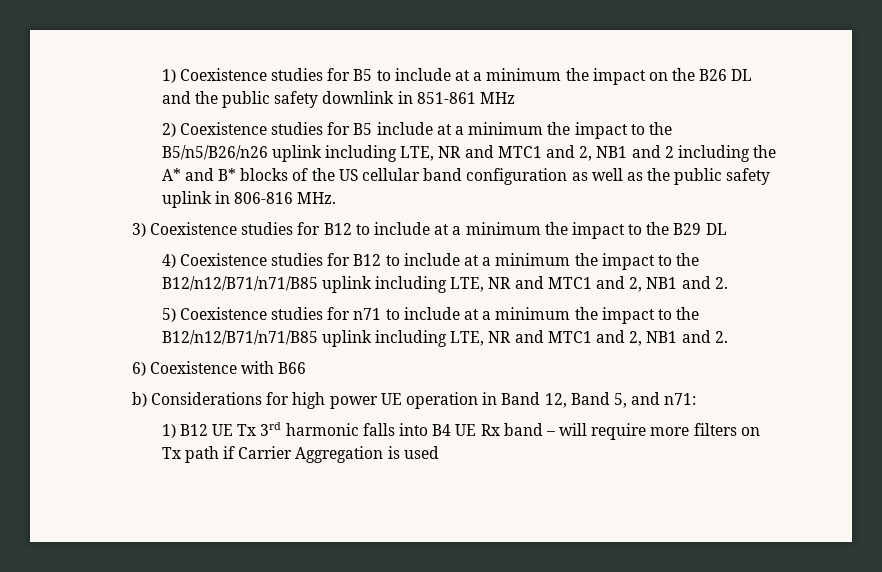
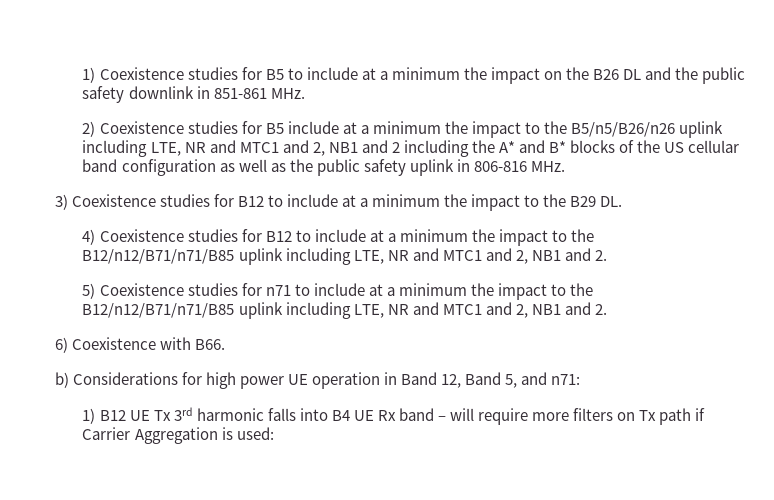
- 1) Coexistence studies for B5 to include at a minimum the impact on the B26 DL and the public safety downlink in 851-861 MHz
+ 1) Coexistence studies for B5 to include at a minimum the impact on the B26 DL and the public safety downlink in 851-861 MHz.
- 3) Coexistence studies for B12 to include at a minimum the impact to the B29 DL
+ 3) Coexistence studies for B12 to include at a minimum the impact to the B29 DL.
- 6) Coexistence with B66
+ 6) Coexistence with B66.
- 1) B12 UE Tx 3rd harmonic falls into B4 UE Rx band – will require more filters on Tx path if Carrier Aggregation is used
+ 1) B12 UE Tx 3rd harmonic falls into B4 UE Rx band – will require more filters on Tx path if Carrier Aggregation is used:

